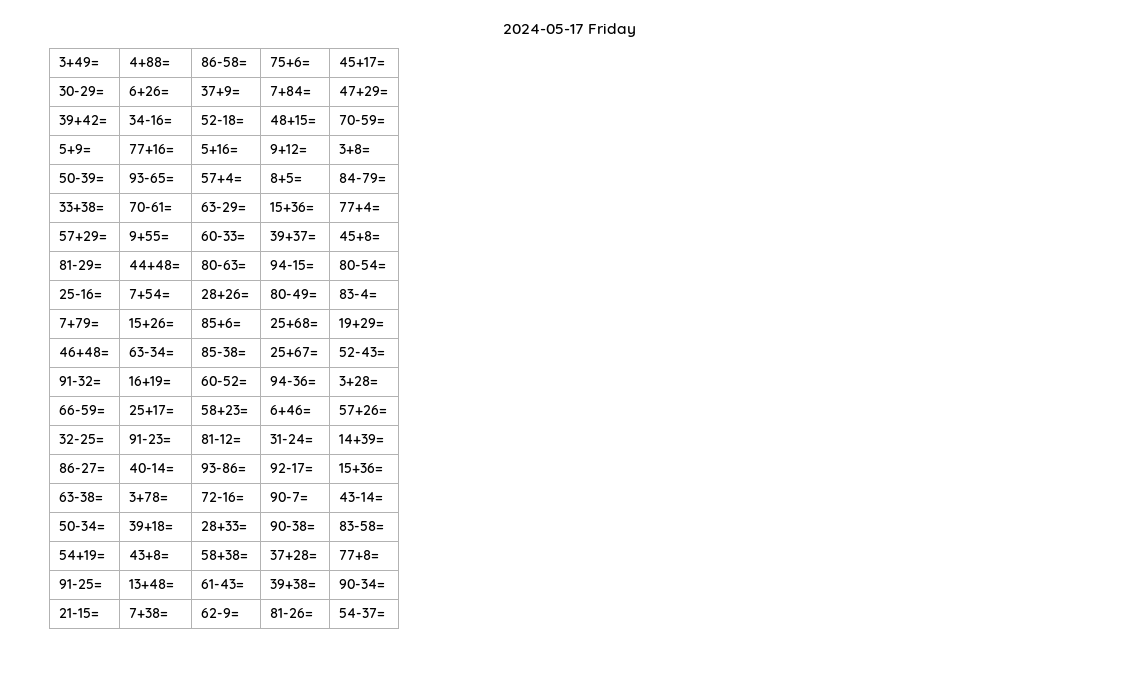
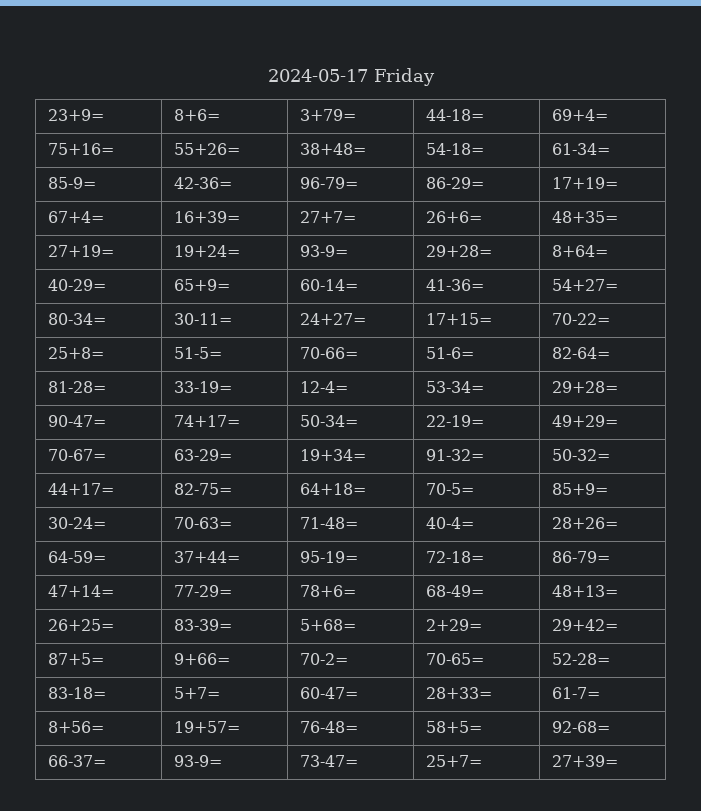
- 3+49= | 4+88= | 86-58= | 75+6= | 45+17=
- 30-29= | 6+26= | 37+9= | 7+84= | 47+29=
- 39+42= | 34-16= | 52-18= | 48+15= | 70-59=
- 5+9= | 77+16= | 5+16= | 9+12= | 3+8=
- 50-39= | 93-65= | 57+4= | 8+5= | 84-79=
- 33+38= | 70-61= | 63-29= | 15+36= | 77+4=
- 57+29= | 9+55= | 60-33= | 39+37= | 45+8=
- 81-29= | 44+48= | 80-63= | 94-15= | 80-54=
- 25-16= | 7+54= | 28+26= | 80-49= | 83-4=
- 7+79= | 15+26= | 85+6= | 25+68= | 19+29=
- 46+48= | 63-34= | 85-38= | 25+67= | 52-43=
- 91-32= | 16+19= | 60-52= | 94-36= | 3+28=
- 66-59= | 25+17= | 58+23= | 6+46= | 57+26=
- 32-25= | 91-23= | 81-12= | 31-24= | 14+39=
- 86-27= | 40-14= | 93-86= | 92-17= | 15+36=
- 63-38= | 3+78= | 72-16= | 90-7= | 43-14=
- 50-34= | 39+18= | 28+33= | 90-38= | 83-58=
- 54+19= | 43+8= | 58+38= | 37+28= | 77+8=
- 91-25= | 13+48= | 61-43= | 39+38= | 90-34=
- 21-15= | 7+38= | 62-9= | 81-26= | 54-37=
+ 23+9= | 8+6= | 3+79= | 44-18= | 69+4=
+ 75+16= | 55+26= | 38+48= | 54-18= | 61-34=
+ 85-9= | 42-36= | 96-79= | 86-29= | 17+19=
+ 67+4= | 16+39= | 27+7= | 26+6= | 48+35=
+ 27+19= | 19+24= | 93-9= | 29+28= | 8+64=
+ 40-29= | 65+9= | 60-14= | 41-36= | 54+27=
+ 80-34= | 30-11= | 24+27= | 17+15= | 70-22=
+ 25+8= | 51-5= | 70-66= | 51-6= | 82-64=
+ 81-28= | 33-19= | 12-4= | 53-34= | 29+28=
+ 90-47= | 74+17= | 50-34= | 22-19= | 49+29=
+ 70-67= | 63-29= | 19+34= | 91-32= | 50-32=
+ 44+17= | 82-75= | 64+18= | 70-5= | 85+9=
+ 30-24= | 70-63= | 71-48= | 40-4= | 28+26=
+ 64-59= | 37+44= | 95-19= | 72-18= | 86-79=
+ 47+14= | 77-29= | 78+6= | 68-49= | 48+13=
+ 26+25= | 83-39= | 5+68= | 2+29= | 29+42=
+ 87+5= | 9+66= | 70-2= | 70-65= | 52-28=
+ 83-18= | 5+7= | 60-47= | 28+33= | 61-7=
+ 8+56= | 19+57= | 76-48= | 58+5= | 92-68=
+ 66-37= | 93-9= | 73-47= | 25+7= | 27+39=

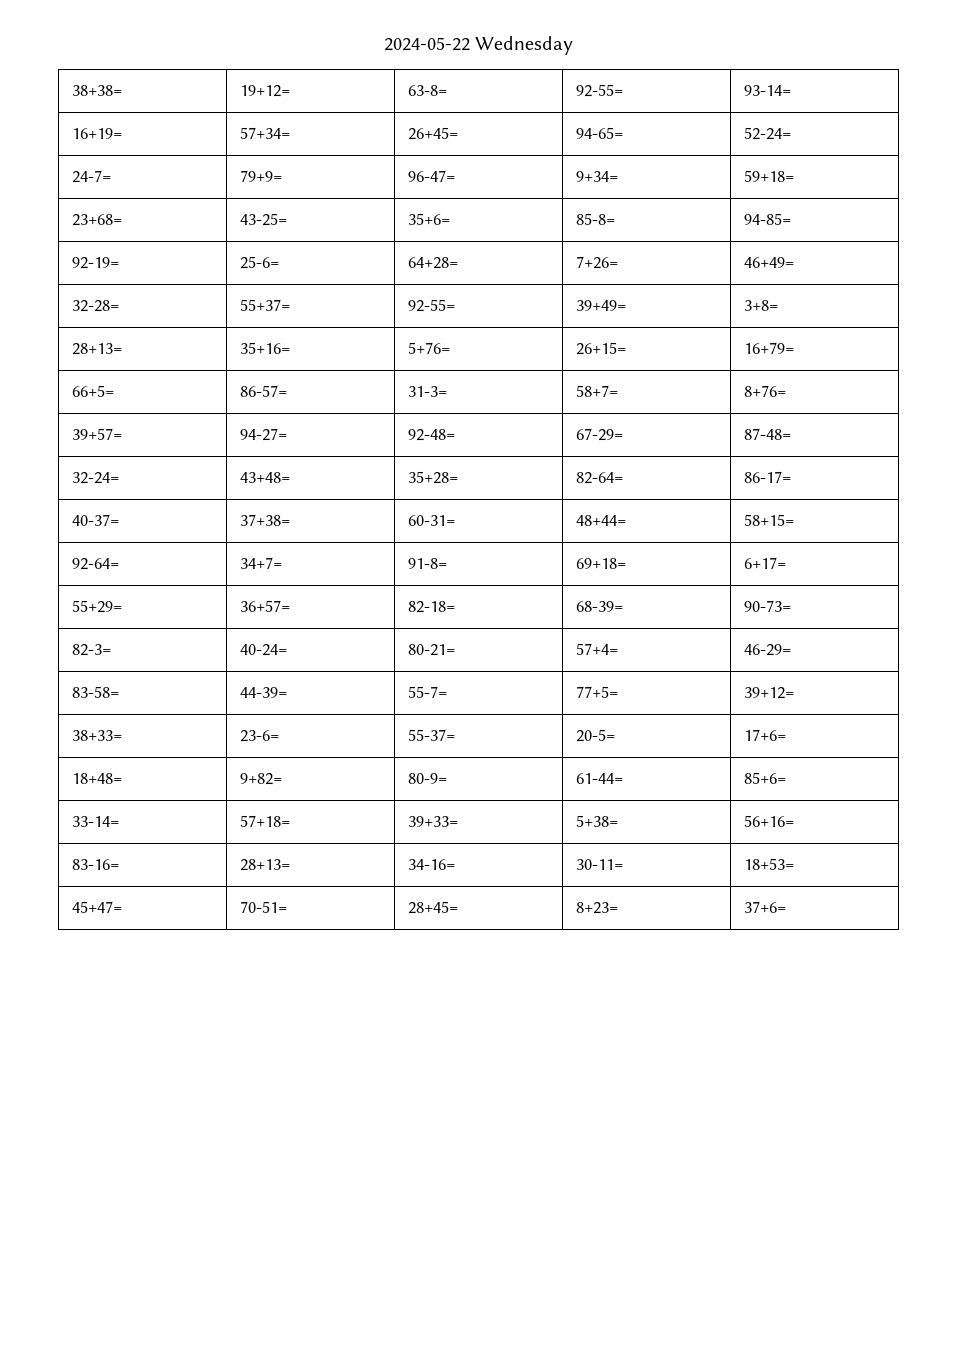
- 2024-05-17 Friday
- 23+9= | 8+6= | 3+79= | 44-18= | 69+4=
- 75+16= | 55+26= | 38+48= | 54-18= | 61-34=
- 85-9= | 42-36= | 96-79= | 86-29= | 17+19=
- 67+4= | 16+39= | 27+7= | 26+6= | 48+35=
- 27+19= | 19+24= | 93-9= | 29+28= | 8+64=
- 40-29= | 65+9= | 60-14= | 41-36= | 54+27=
- 80-34= | 30-11= | 24+27= | 17+15= | 70-22=
- 25+8= | 51-5= | 70-66= | 51-6= | 82-64=
- 81-28= | 33-19= | 12-4= | 53-34= | 29+28=
- 90-47= | 74+17= | 50-34= | 22-19= | 49+29=
- 70-67= | 63-29= | 19+34= | 91-32= | 50-32=
- 44+17= | 82-75= | 64+18= | 70-5= | 85+9=
- 30-24= | 70-63= | 71-48= | 40-4= | 28+26=
- 64-59= | 37+44= | 95-19= | 72-18= | 86-79=
- 47+14= | 77-29= | 78+6= | 68-49= | 48+13=
- 26+25= | 83-39= | 5+68= | 2+29= | 29+42=
- 87+5= | 9+66= | 70-2= | 70-65= | 52-28=
- 83-18= | 5+7= | 60-47= | 28+33= | 61-7=
- 8+56= | 19+57= | 76-48= | 58+5= | 92-68=
- 66-37= | 93-9= | 73-47= | 25+7= | 27+39=
+ 2024-05-22 Wednesday
+ 38+38= | 19+12= | 63-8= | 92-55= | 93-14=
+ 16+19= | 57+34= | 26+45= | 94-65= | 52-24=
+ 24-7= | 79+9= | 96-47= | 9+34= | 59+18=
+ 23+68= | 43-25= | 35+6= | 85-8= | 94-85=
+ 92-19= | 25-6= | 64+28= | 7+26= | 46+49=
+ 32-28= | 55+37= | 92-55= | 39+49= | 3+8=
+ 28+13= | 35+16= | 5+76= | 26+15= | 16+79=
+ 66+5= | 86-57= | 31-3= | 58+7= | 8+76=
+ 39+57= | 94-27= | 92-48= | 67-29= | 87-48=
+ 32-24= | 43+48= | 35+28= | 82-64= | 86-17=
+ 40-37= | 37+38= | 60-31= | 48+44= | 58+15=
+ 92-64= | 34+7= | 91-8= | 69+18= | 6+17=
+ 55+29= | 36+57= | 82-18= | 68-39= | 90-73=
+ 82-3= | 40-24= | 80-21= | 57+4= | 46-29=
+ 83-58= | 44-39= | 55-7= | 77+5= | 39+12=
+ 38+33= | 23-6= | 55-37= | 20-5= | 17+6=
+ 18+48= | 9+82= | 80-9= | 61-44= | 85+6=
+ 33-14= | 57+18= | 39+33= | 5+38= | 56+16=
+ 83-16= | 28+13= | 34-16= | 30-11= | 18+53=
+ 45+47= | 70-51= | 28+45= | 8+23= | 37+6=

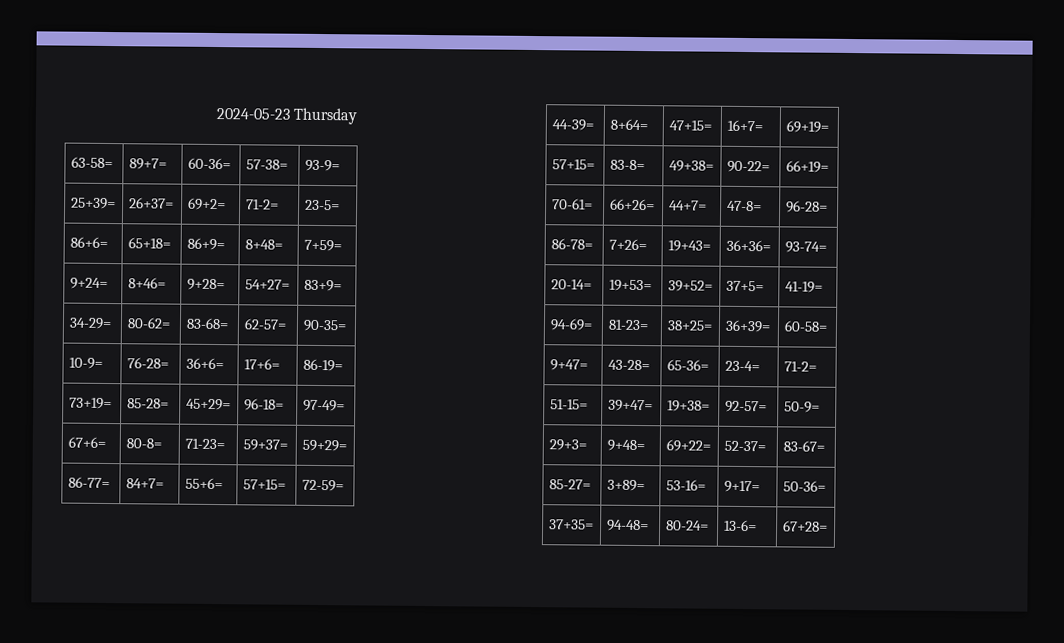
- 2024-05-22 Wednesday
- 38+38= | 19+12= | 63-8= | 92-55= | 93-14=
- 16+19= | 57+34= | 26+45= | 94-65= | 52-24=
- 24-7= | 79+9= | 96-47= | 9+34= | 59+18=
- 23+68= | 43-25= | 35+6= | 85-8= | 94-85=
- 92-19= | 25-6= | 64+28= | 7+26= | 46+49=
- 32-28= | 55+37= | 92-55= | 39+49= | 3+8=
- 28+13= | 35+16= | 5+76= | 26+15= | 16+79=
- 66+5= | 86-57= | 31-3= | 58+7= | 8+76=
- 39+57= | 94-27= | 92-48= | 67-29= | 87-48=
- 32-24= | 43+48= | 35+28= | 82-64= | 86-17=
- 40-37= | 37+38= | 60-31= | 48+44= | 58+15=
- 92-64= | 34+7= | 91-8= | 69+18= | 6+17=
- 55+29= | 36+57= | 82-18= | 68-39= | 90-73=
- 82-3= | 40-24= | 80-21= | 57+4= | 46-29=
- 83-58= | 44-39= | 55-7= | 77+5= | 39+12=
- 38+33= | 23-6= | 55-37= | 20-5= | 17+6=
- 18+48= | 9+82= | 80-9= | 61-44= | 85+6=
- 33-14= | 57+18= | 39+33= | 5+38= | 56+16=
- 83-16= | 28+13= | 34-16= | 30-11= | 18+53=
- 45+47= | 70-51= | 28+45= | 8+23= | 37+6=
+ 2024-05-23 Thursday
+ 63-58= | 89+7= | 60-36= | 57-38= | 93-9=
+ 25+39= | 26+37= | 69+2= | 71-2= | 23-5=
+ 86+6= | 65+18= | 86+9= | 8+48= | 7+59=
+ 9+24= | 8+46= | 9+28= | 54+27= | 83+9=
+ 34-29= | 80-62= | 83-68= | 62-57= | 90-35=
+ 10-9= | 76-28= | 36+6= | 17+6= | 86-19=
+ 73+19= | 85-28= | 45+29= | 96-18= | 97-49=
+ 67+6= | 80-8= | 71-23= | 59+37= | 59+29=
+ 86-77= | 84+7= | 55+6= | 57+15= | 72-59=
+ 44-39= | 8+64= | 47+15= | 16+7= | 69+19=
+ 57+15= | 83-8= | 49+38= | 90-22= | 66+19=
+ 70-61= | 66+26= | 44+7= | 47-8= | 96-28=
+ 86-78= | 7+26= | 19+43= | 36+36= | 93-74=
+ 20-14= | 19+53= | 39+52= | 37+5= | 41-19=
+ 94-69= | 81-23= | 38+25= | 36+39= | 60-58=
+ 9+47= | 43-28= | 65-36= | 23-4= | 71-2=
+ 51-15= | 39+47= | 19+38= | 92-57= | 50-9=
+ 29+3= | 9+48= | 69+22= | 52-37= | 83-67=
+ 85-27= | 3+89= | 53-16= | 9+17= | 50-36=
+ 37+35= | 94-48= | 80-24= | 13-6= | 67+28=

